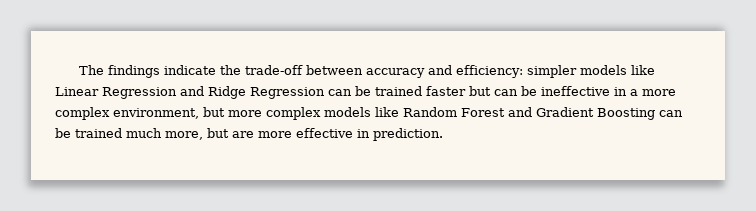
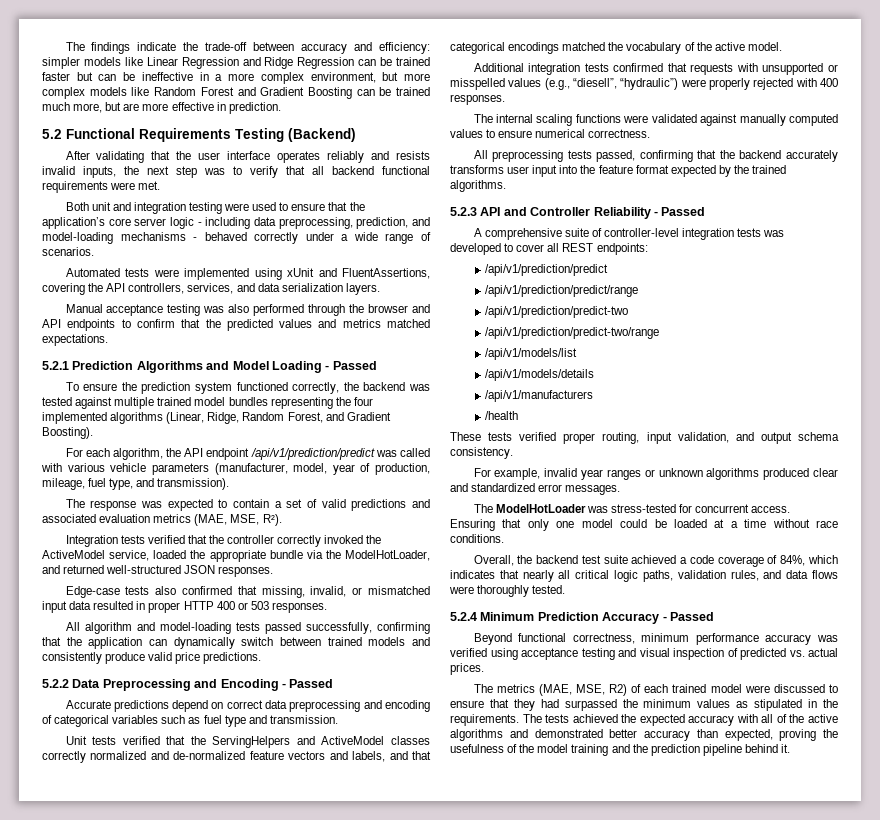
+ 5.2 Functional Requirements Testing (Backend)
+ After validating that the user interface operates reliably and resists invalid inputs, the next step was to verify that all backend functional requirements were met.
+ Both unit and integration testing were used to ensure that the application’s core server logic - including data preprocessing, prediction, and model-loading mechanisms - behaved correctly under a wide range of scenarios.
+ Automated tests were implemented using xUnit and FluentAssertions, covering the API controllers, services, and data serialization layers.
+ Manual acceptance testing was also performed through the browser and API endpoints to confirm that the predicted values and metrics matched expectations.
+ 5.2.1 Prediction Algorithms and Model Loading - Passed
+ To ensure the prediction system functioned correctly, the backend was tested against multiple trained model bundles representing the four implemented algorithms (Linear, Ridge, Random Forest, and Gradient Boosting).
+ For each algorithm, the API endpoint /api/v1/prediction/predict was called with various vehicle parameters (manufacturer, model, year of production, mileage, fuel type, and transmission).
+ The response was expected to contain a set of valid predictions and associated evaluation metrics (MAE, MSE, R²).
+ Integration tests verified that the controller correctly invoked the ActiveModel service, loaded the appropriate bundle via the ModelHotLoader, and returned well-structured JSON responses.
+ Edge-case tests also confirmed that missing, invalid, or mismatched input data resulted in proper HTTP 400 or 503 responses.
+ All algorithm and model-loading tests passed successfully, confirming that the application can dynamically switch between trained models and consistently produce valid price predictions.
+ 5.2.2 Data Preprocessing and Encoding - Passed
+ Accurate predictions depend on correct data preprocessing and encoding of categorical variables such as fuel type and transmission.
+ Unit tests verified that the ServingHelpers and ActiveModel classes correctly normalized and de-normalized feature vectors and labels, and that categorical encodings matched the vocabulary of the active model.
+ Additional integration tests confirmed that requests with unsupported or misspelled values (e.g., “diesell”, “hydraulic”) were properly rejected with 400 responses.
+ The internal scaling functions were validated against manually computed values to ensure numerical correctness.
+ All preprocessing tests passed, confirming that the backend accurately transforms user input into the feature format expected by the trained algorithms.
+ 5.2.3 API and Controller Reliability - Passed
+ A comprehensive suite of controller-level integration tests was developed to cover all REST endpoints:
+ /api/v1/prediction/predict
+ /api/v1/prediction/predict/range
+ /api/v1/prediction/predict-two
+ /api/v1/prediction/predict-two/range
+ /api/v1/models/list
+ /api/v1/models/details
+ /api/v1/manufacturers
+ /health
+ These tests verified proper routing, input validation, and output schema consistency.
+ For example, invalid year ranges or unknown algorithms produced clear and standardized error messages.
+ The ModelHotLoader was stress-tested for concurrent access. Ensuring that only one model could be loaded at a time without race conditions.
+ Overall, the backend test suite achieved a code coverage of 84%, which indicates that nearly all critical logic paths, validation rules, and data flows were thoroughly tested.
+ 5.2.4 Minimum Prediction Accuracy - Passed
+ Beyond functional correctness, minimum performance accuracy was verified using acceptance testing and visual inspection of predicted vs. actual prices.
+ The metrics (MAE, MSE, R2) of each trained model were discussed to ensure that they had surpassed the minimum values as stipulated in the requirements. The tests achieved the expected accuracy with all of the active algorithms and demonstrated better accuracy than expected, proving the usefulness of the model training and the prediction pipeline behind it.

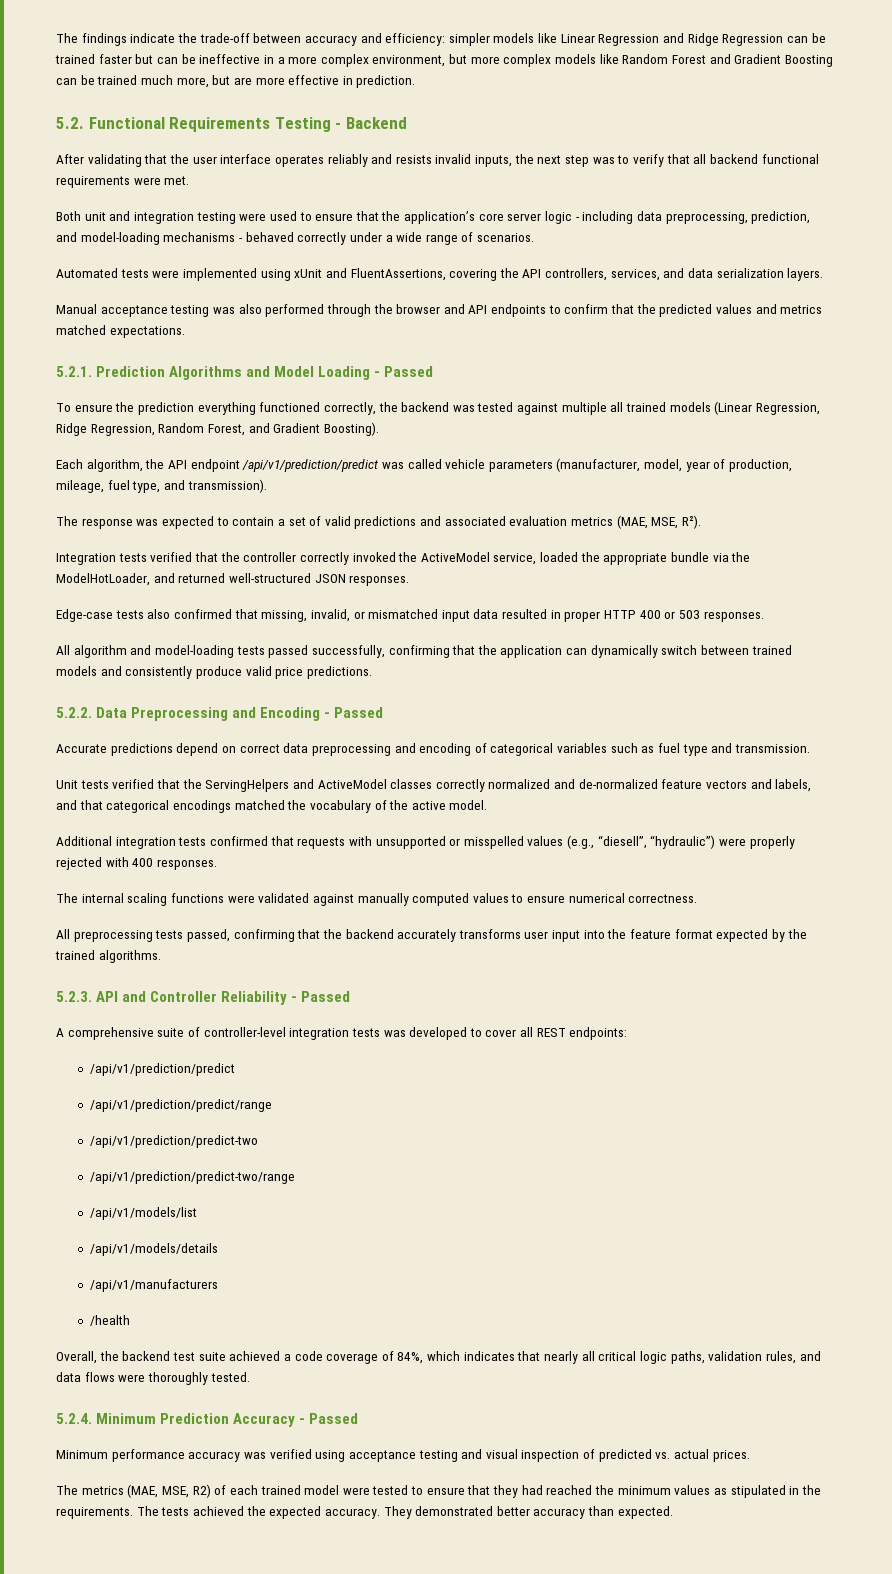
- 5.2 Functional Requirements Testing (Backend)
+ 5.2. Functional Requirements Testing - Backend
- 5.2.1 Prediction Algorithms and Model Loading - Passed
+ 5.2.1. Prediction Algorithms and Model Loading - Passed
- To ensure the prediction system functioned correctly, the backend was tested against multiple trained model bundles representing the four implemented algorithms (Linear, Ridge, Random Forest, and Gradient Boosting).
+ To ensure the prediction everything functioned correctly, the backend was tested against multiple all trained models (Linear Regression, Ridge Regression, Random Forest, and Gradient Boosting).
- For each algorithm, the API endpoint /api/v1/prediction/predict was called with various vehicle parameters (manufacturer, model, year of production, mileage, fuel type, and transmission).
+ Each algorithm, the API endpoint /api/v1/prediction/predict was called vehicle parameters (manufacturer, model, year of production, mileage, fuel type, and transmission).
- 5.2.2 Data Preprocessing and Encoding - Passed
+ 5.2.2. Data Preprocessing and Encoding - Passed
- 5.2.3 API and Controller Reliability - Passed
+ 5.2.3. API and Controller Reliability - Passed
- These tests verified proper routing, input validation, and output schema consistency.
- For example, invalid year ranges or unknown algorithms produced clear and standardized error messages.
- The ModelHotLoader was stress-tested for concurrent access. Ensuring that only one model could be loaded at a time without race conditions.
- 5.2.4 Minimum Prediction Accuracy - Passed
+ 5.2.4. Minimum Prediction Accuracy - Passed
- Beyond functional correctness, minimum performance accuracy was verified using acceptance testing and visual inspection of predicted vs. actual prices.
+ Minimum performance accuracy was verified using acceptance testing and visual inspection of predicted vs. actual prices.
- The metrics (MAE, MSE, R2) of each trained model were discussed to ensure that they had surpassed the minimum values as stipulated in the requirements.
+ The metrics (MAE, MSE, R2) of each trained model were tested to ensure that they had reached the minimum values as stipulated in the requirements.
- The tests achieved the expected accuracy with all of the active algorithms and demonstrated better accuracy than expected, proving the usefulness of the model training and the prediction pipeline behind it.
+ The tests achieved the expected accuracy. They demonstrated better accuracy than expected.

